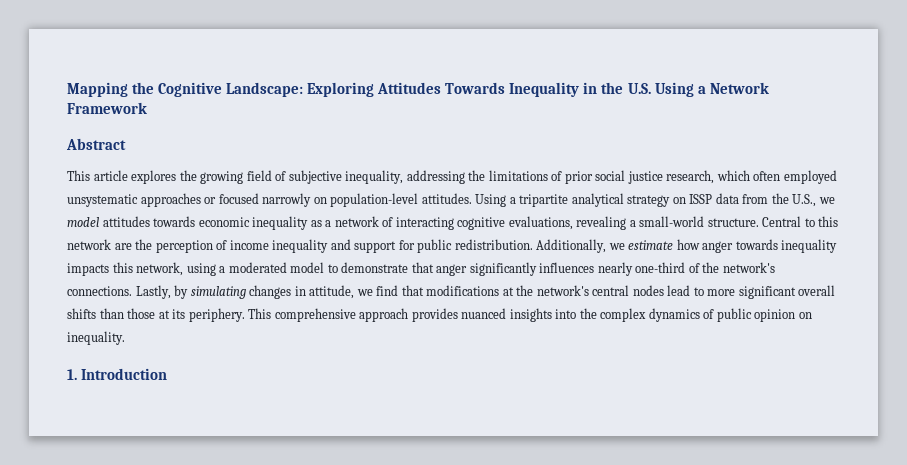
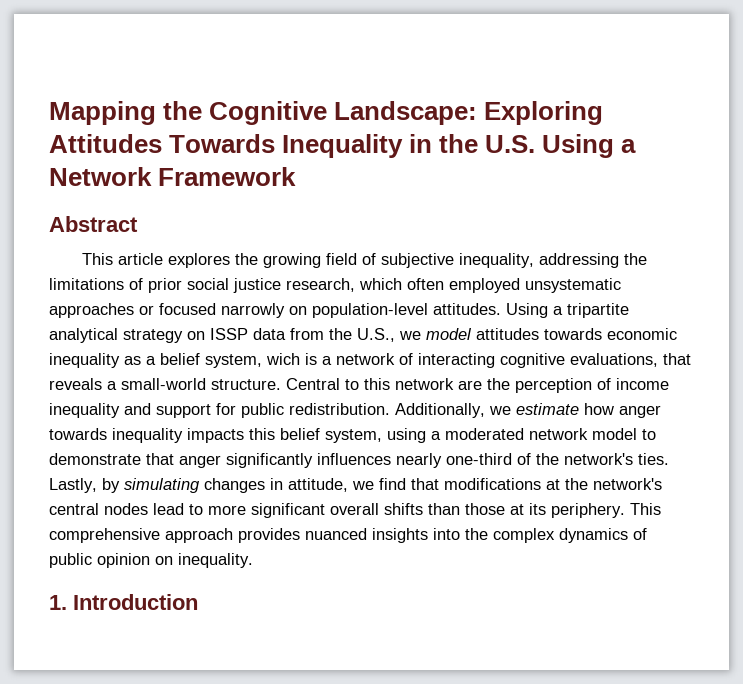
- Using a tripartite analytical strategy on ISSP data from the U.S., we model attitudes towards economic inequality as a network of interacting cognitive evaluations, revealing a small-world structure.
+ Using a tripartite analytical strategy on ISSP data from the U.S., we model attitudes towards economic inequality as a belief system, wich is a network of interacting cognitive evaluations, that reveals a small-world structure.
- Additionally, we estimate how anger towards inequality impacts this network, using a moderated model to demonstrate that anger significantly influences nearly one-third of the network's connections.
+ Additionally, we estimate how anger towards inequality impacts this belief system, using a moderated network model to demonstrate that anger significantly influences nearly one-third of the network's ties.

